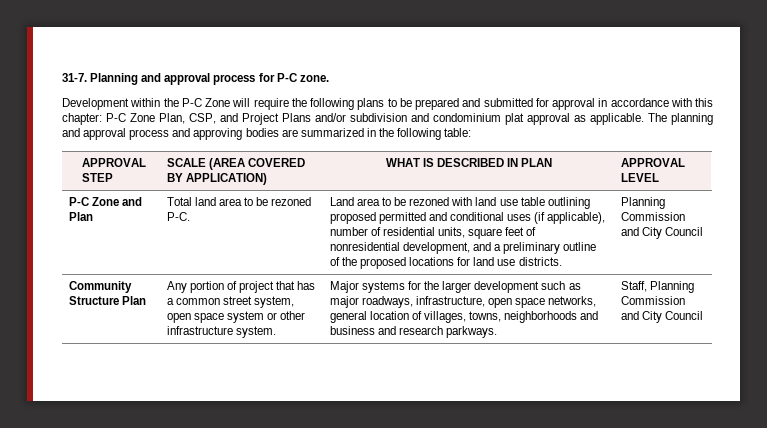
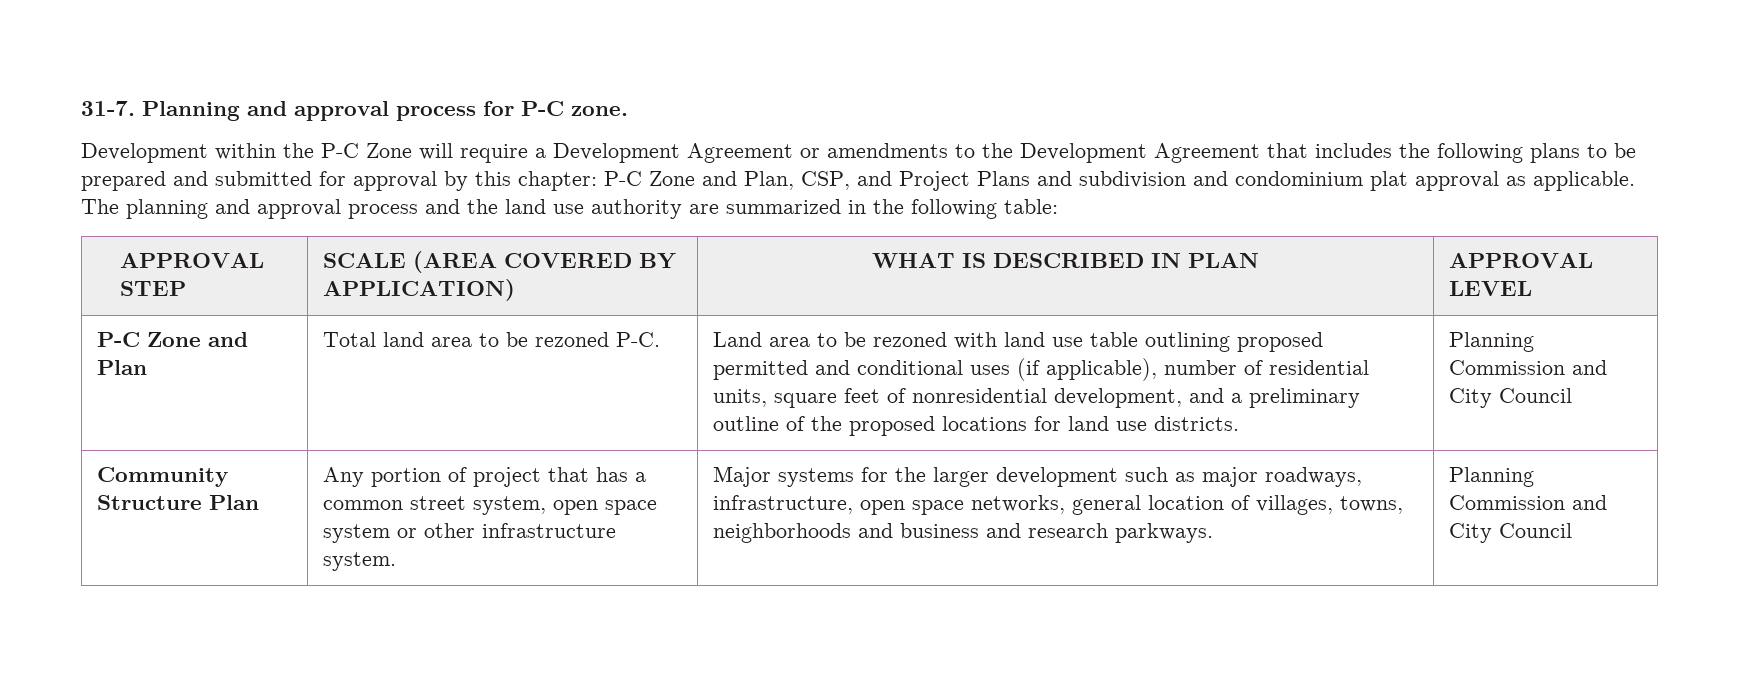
- Development within the P-C Zone will require the following plans to be prepared and submitted for approval in accordance with this chapter: P-C Zone Plan, CSP, and Project Plans and/or subdivision and condominium plat approval as applicable.
+ Development within the P-C Zone will require a Development Agreement or amendments to the Development Agreement that includes the following plans to be prepared and submitted for approval by this chapter: P-C Zone and Plan, CSP, and Project Plans and subdivision and condominium plat approval as applicable.
- The planning and approval process and approving bodies are summarized in the following table:
+ The planning and approval process and the land use authority are summarized in the following table:
- Major systems for the larger development such as major roadways, infrastructure, open space networks, general location of villages, towns, neighborhoods and business and research parkways. | Staff, Planning Commission and City Council
+ Major systems for the larger development such as major roadways, infrastructure, open space networks, general location of villages, towns, neighborhoods and business and research parkways. | Planning Commission and City Council

